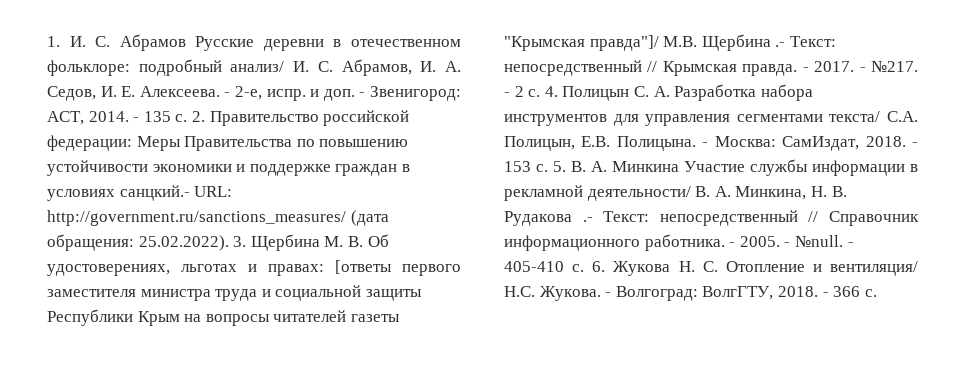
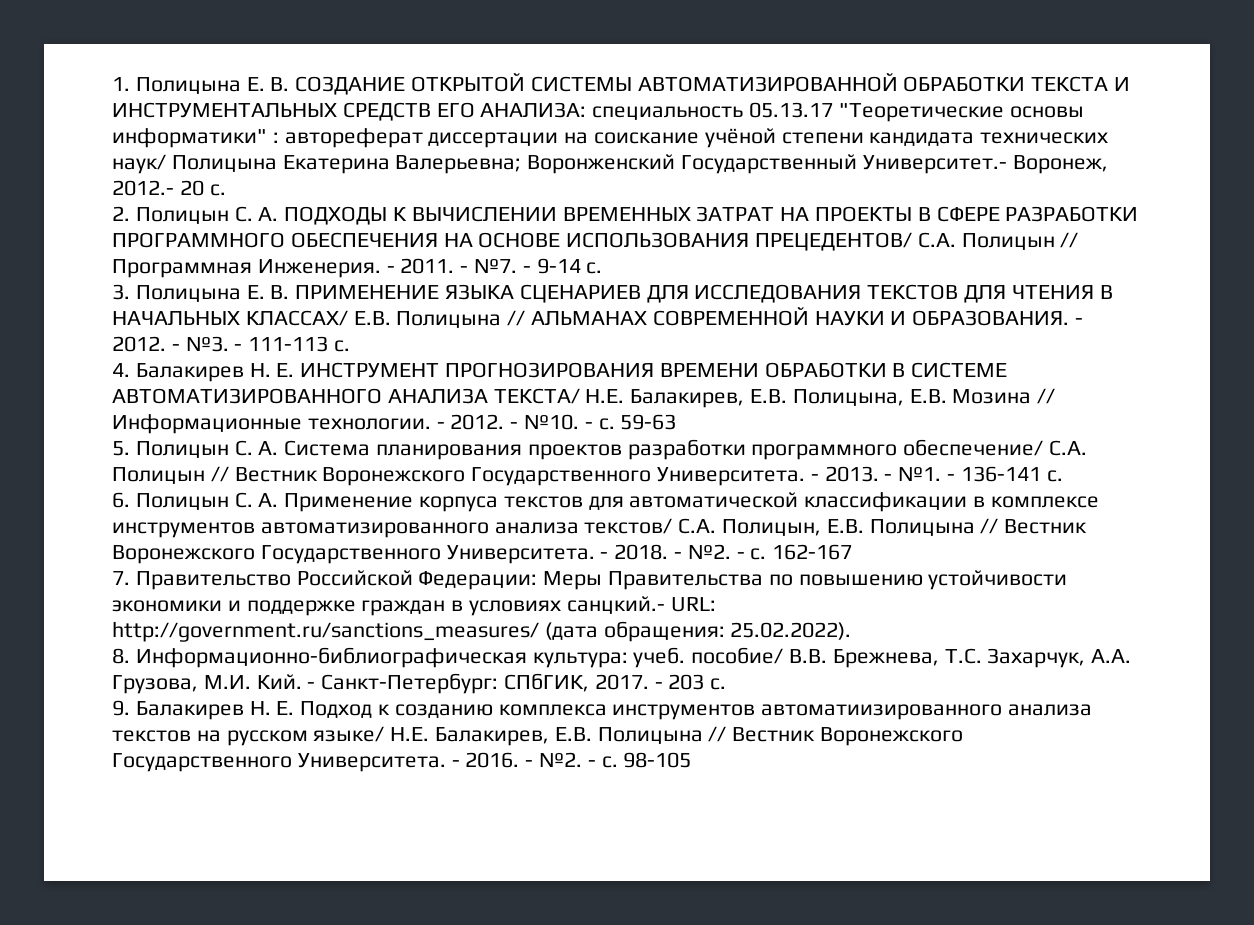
- 1. И. С. Абрамов Русские деревни в отечественном фольклоре: подробный анализ/ И. С. Абрамов, И. А. Седов, И. Е. Алексеева. - 2-е, испр. и доп. - Звенигород: АСТ, 2014. - 135 с. 2. Правительство российской федерации: Меры Правительства по повышению устойчивости экономики и поддержке граждан в условиях санцкий.- URL: http://government.ru/sanctions_measures/ (дата обращения: 25.02.2022). 3. Щербина М. В. Об удостоверениях, льготах и правах: [ответы первого заместителя министра труда и социальной защиты Республики Крым на вопросы читателей газеты "Крымская правда"]/ М.В. Щербина .- Текст: непосредственный // Крымская правда. - 2017. - №217. - 2 с. 4. Полицын С. А. Разработка набора инструментов для управления сегментами текста/ С.А. Полицын, Е.В. Полицына. - Москва: СамИздат, 2018. - 153 с. 5. В. А. Минкина Участие службы информации в рекламной деятельности/ В. А. Минкина, Н. В. Рудакова .- Текст: непосредственный // Справочник информационного работника. - 2005. - №null. - 405-410 с. 6. Жукова Н. С. Отопление и вентиляция/ Н.С. Жукова. - Волгоград: ВолгГТУ, 2018. - 366 с.
+ 1. Полицына Е. В. СОЗДАНИЕ ОТКРЫТОЙ СИСТЕМЫ АВТОМАТИЗИРОВАННОЙ ОБРАБОТКИ ТЕКСТА И ИНСТРУМЕНТАЛЬНЫХ СРЕДСТВ ЕГО АНАЛИЗА: специальность 05.13.17 "Теоретические основы информатики" : автореферат диссертации на соискание учёной степени кандидата технических наук/ Полицына Екатерина Валерьевна; Воронженский Государственный Университет.- Воронеж, 2012.- 20 с.
+ 2. Полицын С. А. ПОДХОДЫ К ВЫЧИСЛЕНИИ ВРЕМЕННЫХ ЗАТРАТ НА ПРОЕКТЫ В СФЕРЕ РАЗРАБОТКИ ПРОГРАММНОГО ОБЕСПЕЧЕНИЯ НА ОСНОВЕ ИСПОЛЬЗОВАНИЯ ПРЕЦЕДЕНТОВ/ С.А. Полицын // Программная Инженерия. - 2011. - №7. - 9-14 с.
+ 3. Полицына Е. В. ПРИМЕНЕНИЕ ЯЗЫКА СЦЕНАРИЕВ ДЛЯ ИССЛЕДОВАНИЯ ТЕКСТОВ ДЛЯ ЧТЕНИЯ В НАЧАЛЬНЫХ КЛАССАХ/ Е.В. Полицына // АЛЬМАНАХ СОВРЕМЕННОЙ НАУКИ И ОБРАЗОВАНИЯ. - 2012. - №3. - 111-113 с.
+ 4. Балакирев Н. Е. ИНСТРУМЕНТ ПРОГНОЗИРОВАНИЯ ВРЕМЕНИ ОБРАБОТКИ В СИСТЕМЕ АВТОМАТИЗИРОВАННОГО АНАЛИЗА ТЕКСТА/ Н.Е. Балакирев, Е.В. Полицына, Е.В. Мозина // Информационные технологии. - 2012. - №10. - с. 59-63
+ 5. Полицын С. А. Система планирования проектов разработки программного обеспечение/ С.А. Полицын // Вестник Воронежского Государственного Университета. - 2013. - №1. - 136-141 с.
+ 6. Полицын С. А. Применение корпуса текстов для автоматической классификации в комплексе инструментов автоматизированного анализа текстов/ С.А. Полицын, Е.В. Полицына // Вестник Воронежского Государственного Университета. - 2018. - №2. - с. 162-167
+ 7. Правительство Российской Федерации: Меры Правительства по повышению устойчивости экономики и поддержке граждан в условиях санцкий.- URL: http://government.ru/sanctions_measures/ (дата обращения: 25.02.2022).
+ 8. Информационно-библиографическая культура: учеб. пособие/ В.В. Брежнева, Т.С. Захарчук, А.А. Грузова, М.И. Кий. - Санкт-Петербург: СПбГИК, 2017. - 203 с.
+ 9. Балакирев Н. Е. Подход к созданию комплекса инструментов автоматиизированного анализа текстов на русском языке/ Н.Е. Балакирев, Е.В. Полицына // Вестник Воронежского Государственного Университета. - 2016. - №2. - с. 98-105

